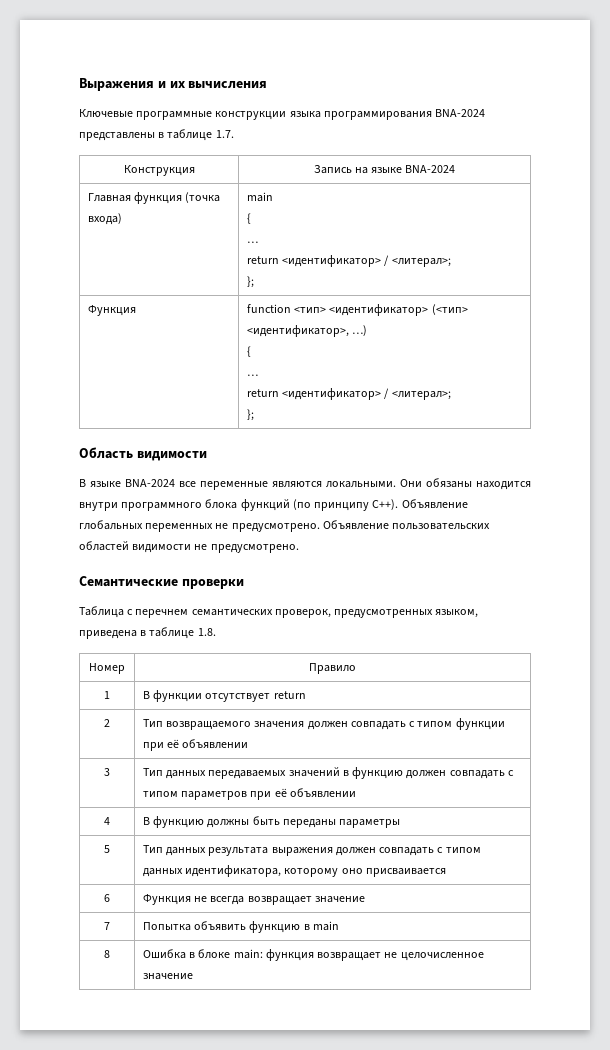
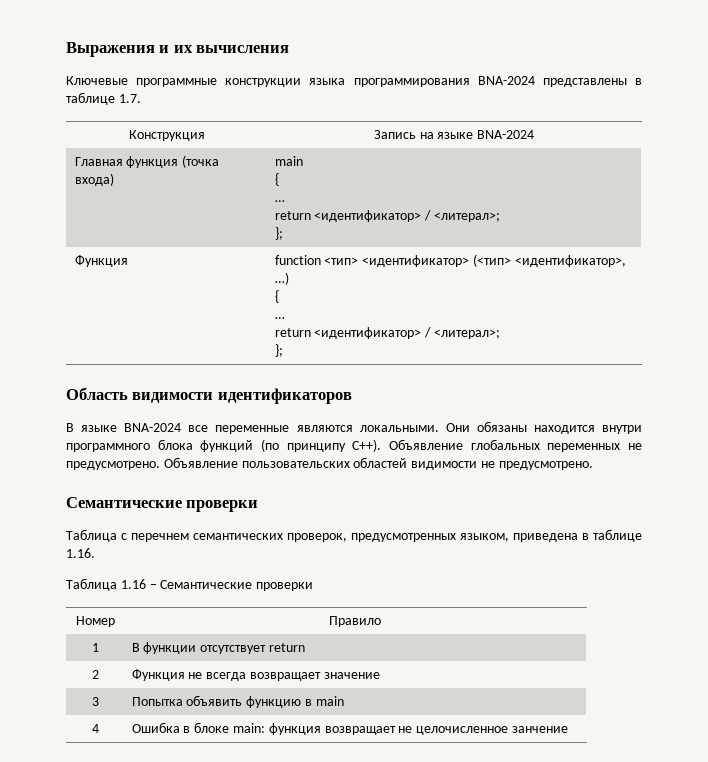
- Область видимости
+ Область видимости идентификаторов
- Таблица с перечнем семантических проверок, предусмотренных языком, приведена в таблице 1.8.
+ Таблица с перечнем семантических проверок, предусмотренных языком, приведена в таблице 1.16.
+ Таблица 1.16 – Семантические проверки
- 2 | Тип возвращаемого значения должен совпадать с типом функции при её объявлении
- 3 | Тип данных передаваемых значений в функцию должен совпадать с типом параметров при её объявлении
- 4 | В функцию должны быть переданы параметры
- 5 | Тип данных результата выражения должен совпадать с типом данных идентификатора, которому оно присваивается
- 6 | Функция не всегда возвращает значение
+ 2 | Функция не всегда возвращает значение
- 7 | Попытка объявить функцию в main
+ 3 | Попытка объявить функцию в main
- 8 | Ошибка в блоке main: функция возвращает не целочисленное значение
+ 4 | Ошибка в блоке main: функция возвращает не целочисленное занчение

